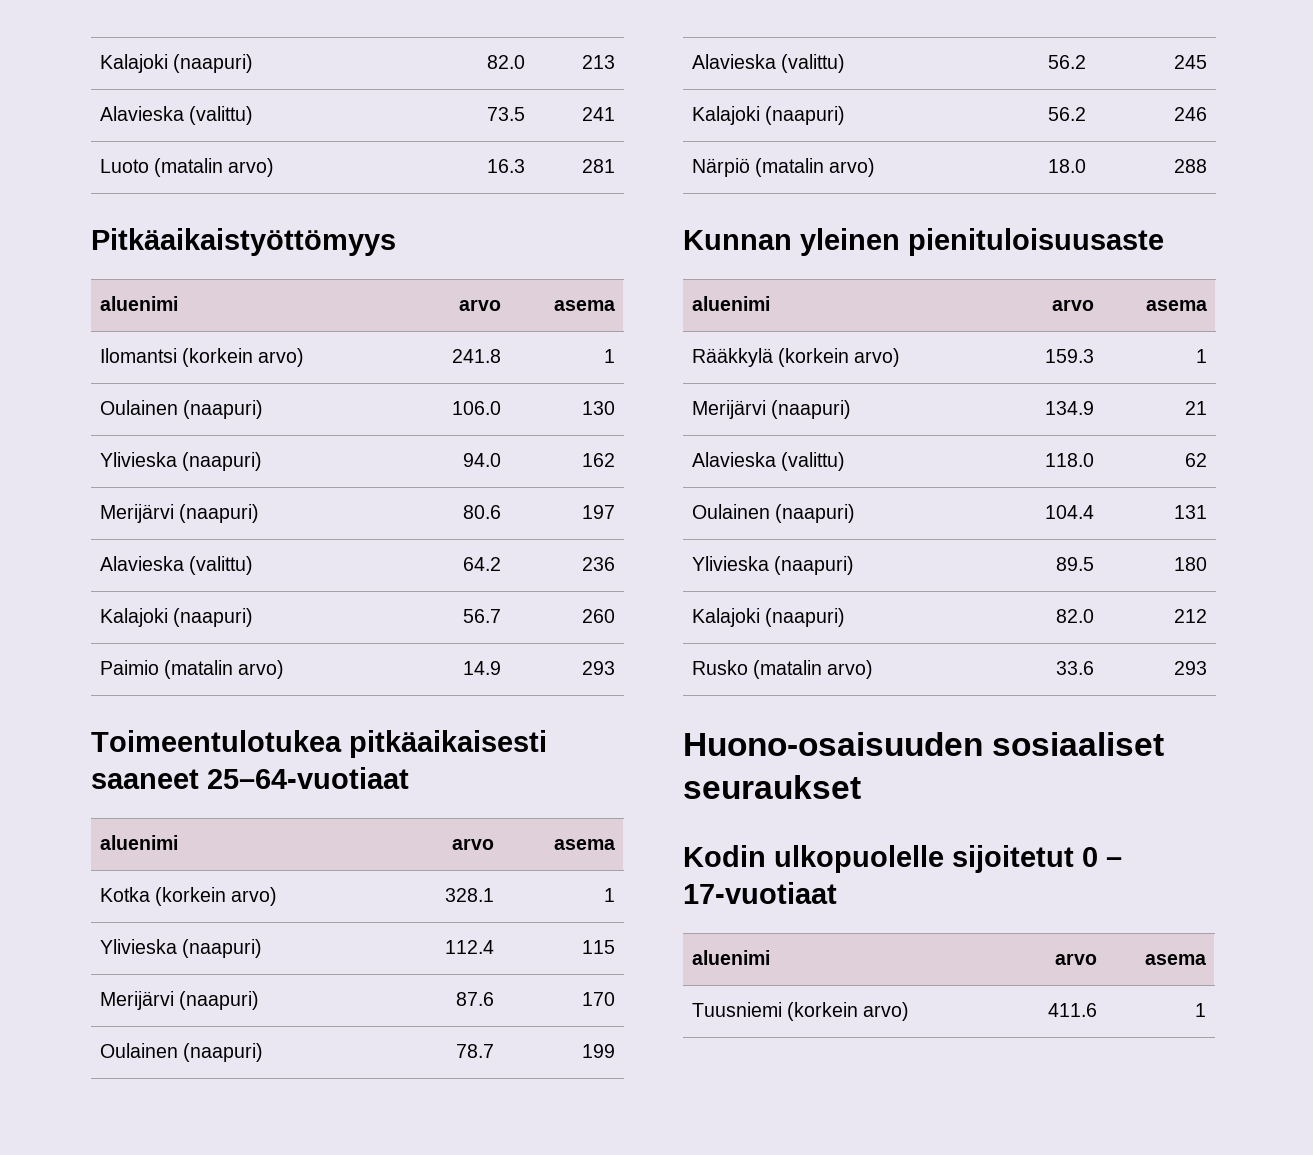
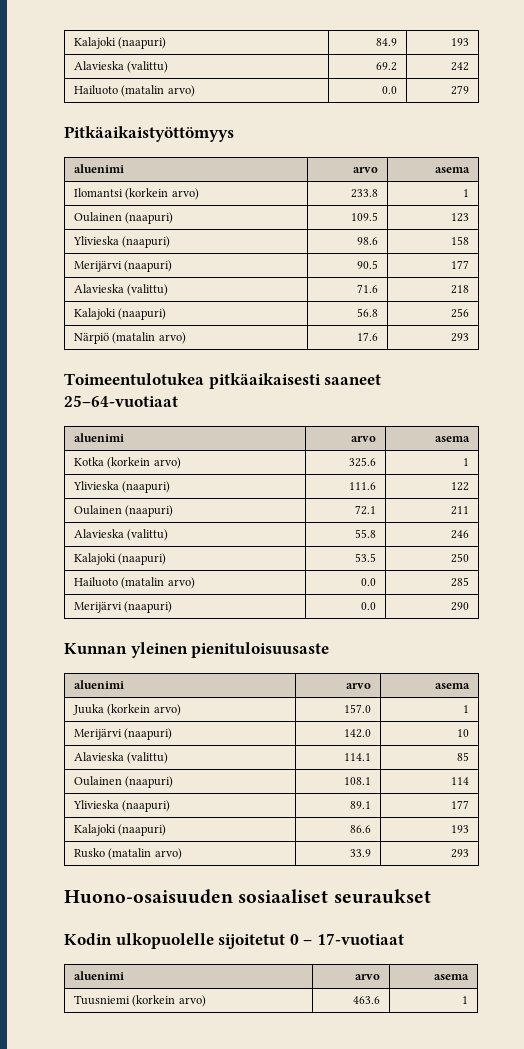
- Kalajoki (naapuri) | 82.0 | 213
- Alavieska (valittu) | 73.5 | 241
- Luoto (matalin arvo) | 16.3 | 281
+ Kalajoki (naapuri) | 84.9 | 193
+ Alavieska (valittu) | 69.2 | 242
+ Hailuoto (matalin arvo) | 0.0 | 279
- Ilomantsi (korkein arvo) | 241.8 | 1
+ Ilomantsi (korkein arvo) | 233.8 | 1
- Oulainen (naapuri) | 106.0 | 130
- Ylivieska (naapuri) | 94.0 | 162
- Merijärvi (naapuri) | 80.6 | 197
- Alavieska (valittu) | 64.2 | 236
- Kalajoki (naapuri) | 56.7 | 260
- Paimio (matalin arvo) | 14.9 | 293
+ Oulainen (naapuri) | 109.5 | 123
+ Ylivieska (naapuri) | 98.6 | 158
+ Merijärvi (naapuri) | 90.5 | 177
+ Alavieska (valittu) | 71.6 | 218
+ Kalajoki (naapuri) | 56.8 | 256
+ Närpiö (matalin arvo) | 17.6 | 293
- Kotka (korkein arvo) | 328.1 | 1
+ Kotka (korkein arvo) | 325.6 | 1
- Ylivieska (naapuri) | 112.4 | 115
- Merijärvi (naapuri) | 87.6 | 170
- Oulainen (naapuri) | 78.7 | 199
- Alavieska (valittu) | 56.2 | 245
- Kalajoki (naapuri) | 56.2 | 246
- Närpiö (matalin arvo) | 18.0 | 288
+ Ylivieska (naapuri) | 111.6 | 122
+ Oulainen (naapuri) | 72.1 | 211
+ Alavieska (valittu) | 55.8 | 246
+ Kalajoki (naapuri) | 53.5 | 250
+ Hailuoto (matalin arvo) | 0.0 | 285
+ Merijärvi (naapuri) | 0.0 | 290
- Rääkkylä (korkein arvo) | 159.3 | 1
+ Juuka (korkein arvo) | 157.0 | 1
- Merijärvi (naapuri) | 134.9 | 21
- Alavieska (valittu) | 118.0 | 62
- Oulainen (naapuri) | 104.4 | 131
- Ylivieska (naapuri) | 89.5 | 180
- Kalajoki (naapuri) | 82.0 | 212
+ Merijärvi (naapuri) | 142.0 | 10
+ Alavieska (valittu) | 114.1 | 85
+ Oulainen (naapuri) | 108.1 | 114
+ Ylivieska (naapuri) | 89.1 | 177
+ Kalajoki (naapuri) | 86.6 | 193
- Rusko (matalin arvo) | 33.6 | 293
+ Rusko (matalin arvo) | 33.9 | 293
- Tuusniemi (korkein arvo) | 411.6 | 1
+ Tuusniemi (korkein arvo) | 463.6 | 1

